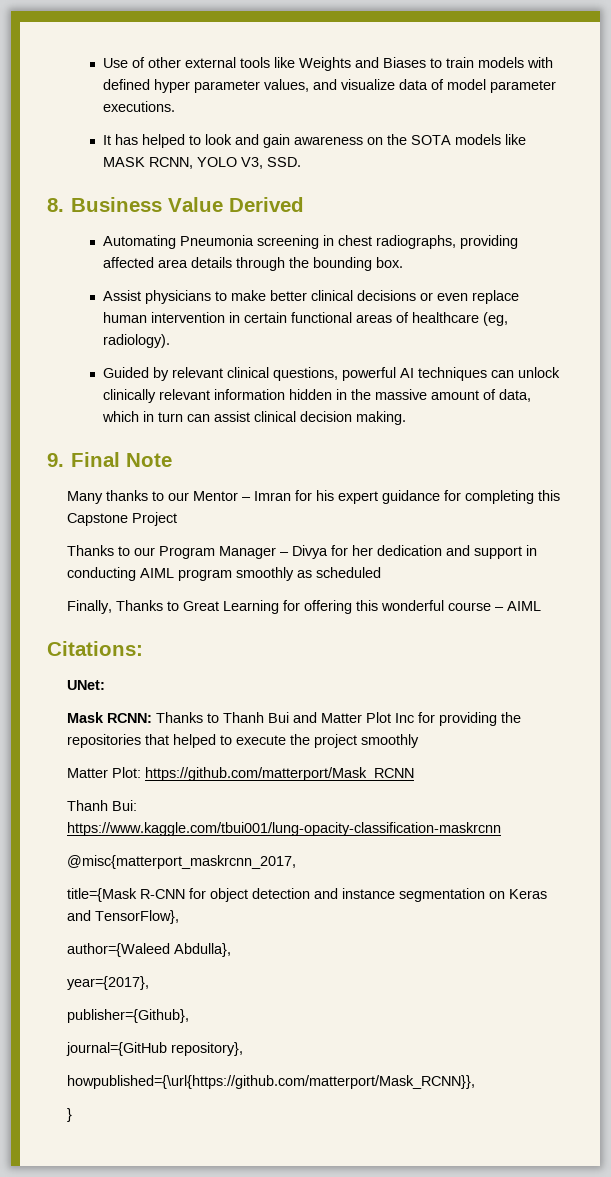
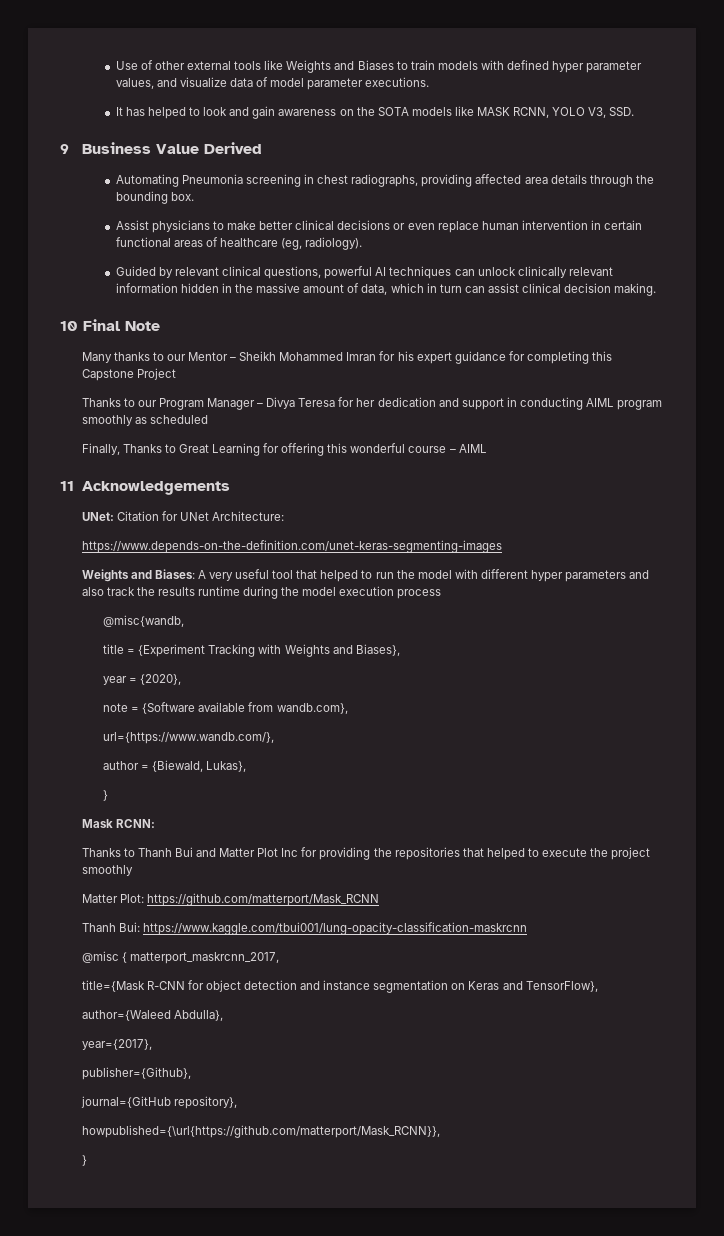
- 8. Business Value Derived
+ 9 Business Value Derived
- 9. Final Note
+ 10 Final Note
- Many thanks to our Mentor – Imran for his expert guidance for completing this Capstone Project
+ Many thanks to our Mentor – Sheikh Mohammed Imran for his expert guidance for completing this Capstone Project
- Thanks to our Program Manager – Divya for her dedication and support in conducting AIML program smoothly as scheduled
+ Thanks to our Program Manager – Divya Teresa for her dedication and support in conducting AIML program smoothly as scheduled
- Citations:
+ 11 Acknowledgements
- UNet:
+ UNet: Citation for UNet Architecture:
+ https://www.depends-on-the-definition.com/unet-keras-segmenting-images
+ Weights and Biases: A very useful tool that helped to run the model with different hyper parameters and also track the results runtime during the model execution process
+ @misc{wandb,
+ title = {Experiment Tracking with Weights and Biases},
+ year = {2020},
+ note = {Software available from wandb.com},
+ url={https://www.wandb.com/},
+ author = {Biewald, Lukas},
+ }
- Mask RCNN: Thanks to Thanh Bui and Matter Plot Inc for providing the repositories that helped to execute the project smoothly
+ Mask RCNN:
+ Thanks to Thanh Bui and Matter Plot Inc for providing the repositories that helped to execute the project smoothly
- @misc{matterport_maskrcnn_2017,
+ @misc { matterport_maskrcnn_2017,

